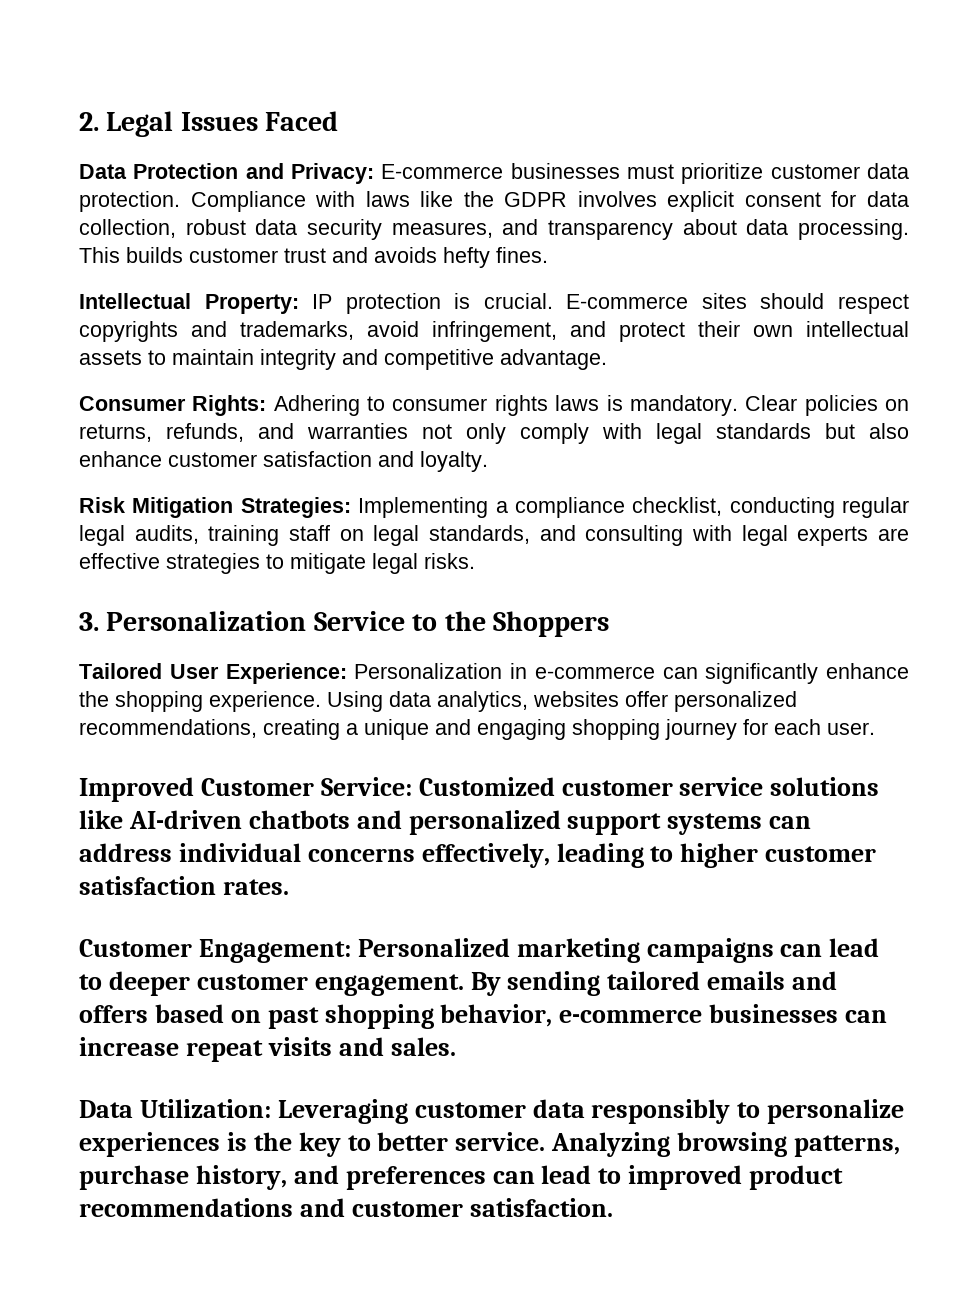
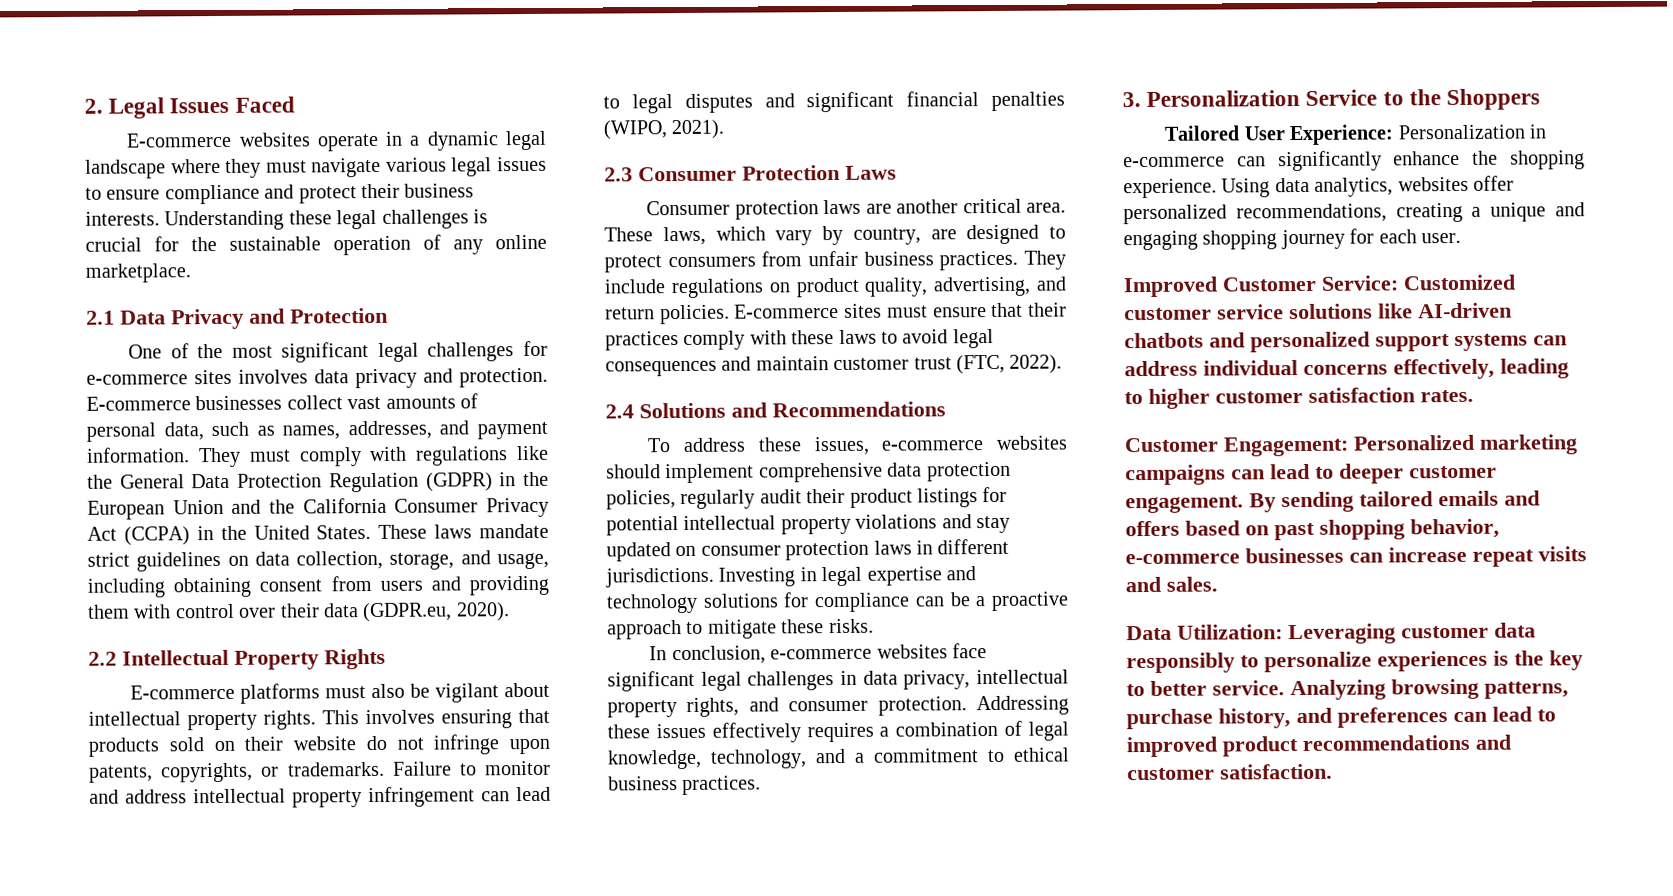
- Data Protection and Privacy: E-commerce businesses must prioritize customer data protection. Compliance with laws like the GDPR involves explicit consent for data collection, robust data security measures, and transparency about data processing. This builds customer trust and avoids hefty fines.
- Intellectual Property: IP protection is crucial. E-commerce sites should respect copyrights and trademarks, avoid infringement, and protect their own intellectual assets to maintain integrity and competitive advantage.
- Consumer Rights: Adhering to consumer rights laws is mandatory. Clear policies on returns, refunds, and warranties not only comply with legal standards but also enhance customer satisfaction and loyalty.
- Risk Mitigation Strategies: Implementing a compliance checklist, conducting regular legal audits, training staff on legal standards, and consulting with legal experts are effective strategies to mitigate legal risks.
+ E-commerce websites operate in a dynamic legal landscape where they must navigate various legal issues to ensure compliance and protect their business interests. Understanding these legal challenges is crucial for the sustainable operation of any online marketplace.
+ 2.1 Data Privacy and Protection
+ One of the most significant legal challenges for e-commerce sites involves data privacy and protection. E-commerce businesses collect vast amounts of personal data, such as names, addresses, and payment information. They must comply with regulations like the General Data Protection Regulation (GDPR) in the European Union and the California Consumer Privacy Act (CCPA) in the United States. These laws mandate strict guidelines on data collection, storage, and usage, including obtaining consent from users and providing them with control over their data (GDPR.eu, 2020).
+ 2.2 Intellectual Property Rights
+ E-commerce platforms must also be vigilant about intellectual property rights. This involves ensuring that products sold on their website do not infringe upon patents, copyrights, or trademarks. Failure to monitor and address intellectual property infringement can lead to legal disputes and significant financial penalties (WIPO, 2021).
+ 2.3 Consumer Protection Laws
+ Consumer protection laws are another critical area. These laws, which vary by country, are designed to protect consumers from unfair business practices. They include regulations on product quality, advertising, and return policies. E-commerce sites must ensure that their practices comply with these laws to avoid legal consequences and maintain customer trust (FTC, 2022).
+ 2.4 Solutions and Recommendations
+ To address these issues, e-commerce websites should implement comprehensive data protection policies, regularly audit their product listings for potential intellectual property violations and stay updated on consumer protection laws in different jurisdictions. Investing in legal expertise and technology solutions for compliance can be a proactive approach to mitigate these risks.
+ In conclusion, e-commerce websites face significant legal challenges in data privacy, intellectual property rights, and consumer protection. Addressing these issues effectively requires a combination of legal knowledge, technology, and a commitment to ethical business practices.

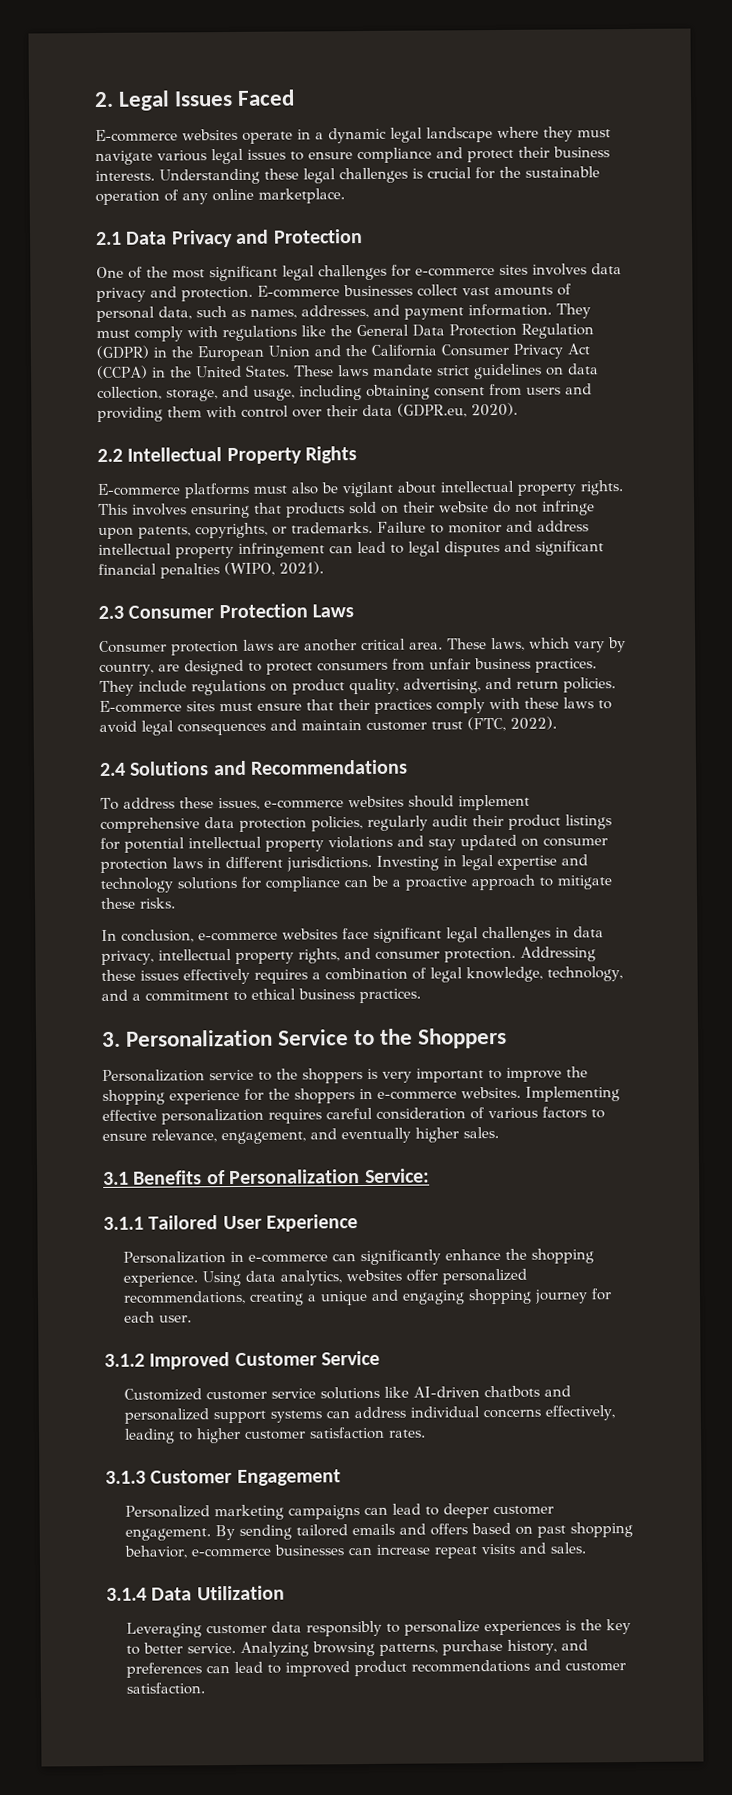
- Tailored User Experience: Personalization in e-commerce can significantly enhance the shopping experience.
+ Personalization service to the shoppers is very important to improve the shopping experience for the shoppers in e-commerce websites. Implementing effective personalization requires careful consideration of various factors to ensure relevance, engagement, and eventually higher sales.
+ 3.1 Benefits of Personalization Service:
+ 3.1.1 Tailored User Experience
+ Personalization in e-commerce can significantly enhance the shopping experience.
- Improved Customer Service: Customized customer service solutions like AI-driven chatbots and personalized support systems can address individual concerns effectively, leading to higher customer satisfaction rates.
+ 3.1.2 Improved Customer Service
+ Customized customer service solutions like AI-driven chatbots and personalized support systems can address individual concerns effectively, leading to higher customer satisfaction rates.
- Customer Engagement: Personalized marketing campaigns can lead to deeper customer engagement.
+ 3.1.3 Customer Engagement
+ Personalized marketing campaigns can lead to deeper customer engagement.
- Data Utilization: Leveraging customer data responsibly to personalize experiences is the key to better service.
+ 3.1.4 Data Utilization
+ Leveraging customer data responsibly to personalize experiences is the key to better service.

